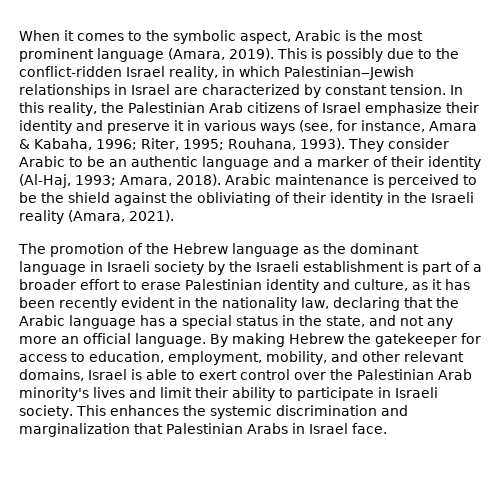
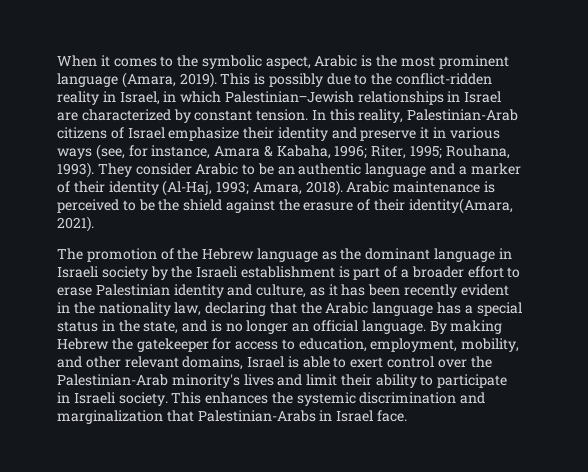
- This is possibly due to the conflict-ridden Israel reality, in which Palestinian‒Jewish relationships in Israel are characterized by constant tension.
+ This is possibly due to the conflict-ridden reality in Israel, in which Palestinian‒Jewish relationships in Israel are characterized by constant tension.
- In this reality, the Palestinian Arab citizens of Israel emphasize their identity and preserve it in various ways (see, for instance, Amara & Kabaha, 1996; Riter, 1995; Rouhana, 1993).
+ In this reality, Palestinian-Arab citizens of Israel emphasize their identity and preserve it in various ways (see, for instance, Amara & Kabaha, 1996; Riter, 1995; Rouhana, 1993).
- Arabic maintenance is perceived to be the shield against the obliviating of their identity in the Israeli reality (Amara, 2021).
+ Arabic maintenance is perceived to be the shield against the erasure of their identity(Amara, 2021).
- The promotion of the Hebrew language as the dominant language in Israeli society by the Israeli establishment is part of a broader effort to erase Palestinian identity and culture, as it has been recently evident in the nationality law, declaring that the Arabic language has a special status in the state, and not any more an official language.
+ The promotion of the Hebrew language as the dominant language in Israeli society by the Israeli establishment is part of a broader effort to erase Palestinian identity and culture, as it has been recently evident in the nationality law, declaring that the Arabic language has a special status in the state, and is no longer an official language.
- By making Hebrew the gatekeeper for access to education, employment, mobility, and other relevant domains, Israel is able to exert control over the Palestinian Arab minority's lives and limit their ability to participate in Israeli society.
+ By making Hebrew the gatekeeper for access to education, employment, mobility, and other relevant domains, Israel is able to exert control over the Palestinian-Arab minority's lives and limit their ability to participate in Israeli society.
- This enhances the systemic discrimination and marginalization that Palestinian Arabs in Israel face.
+ This enhances the systemic discrimination and marginalization that Palestinian-Arabs in Israel face.

